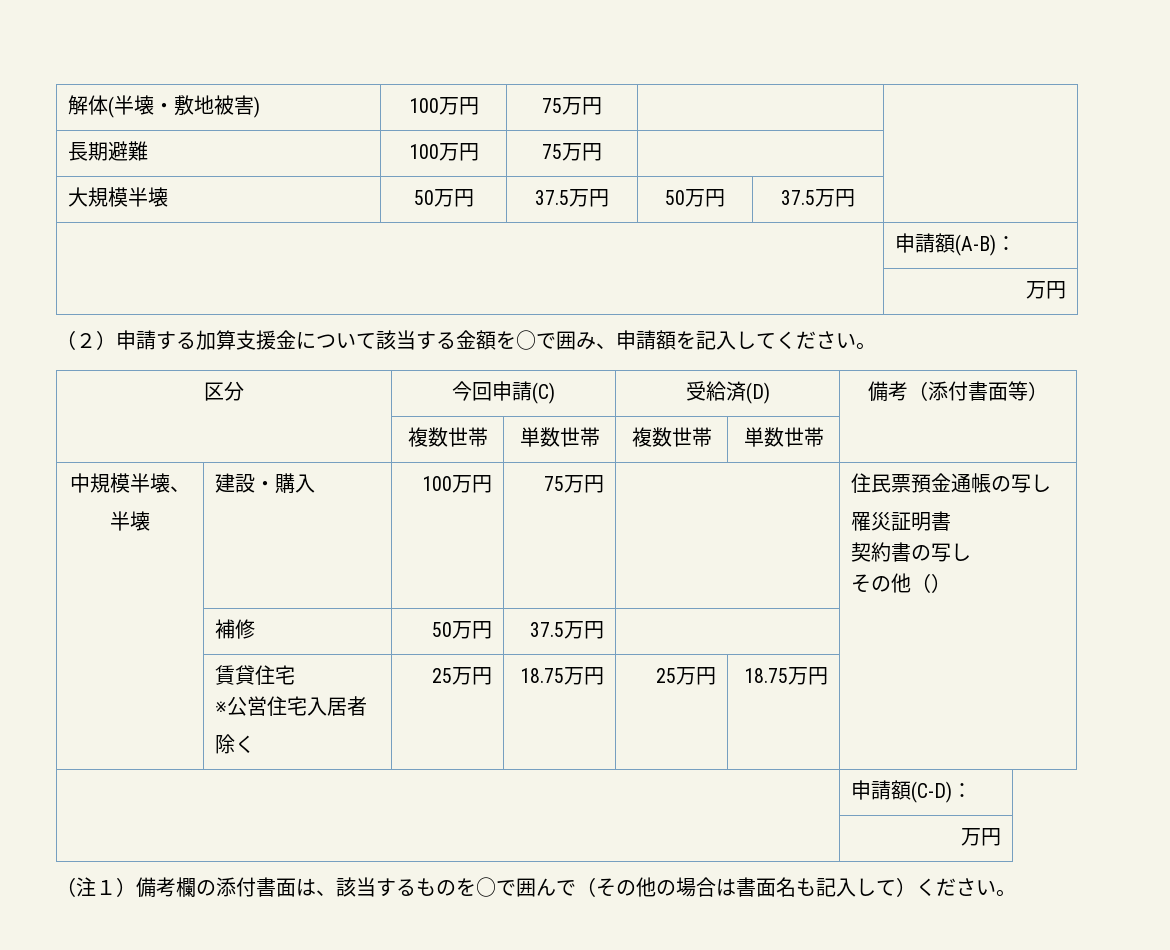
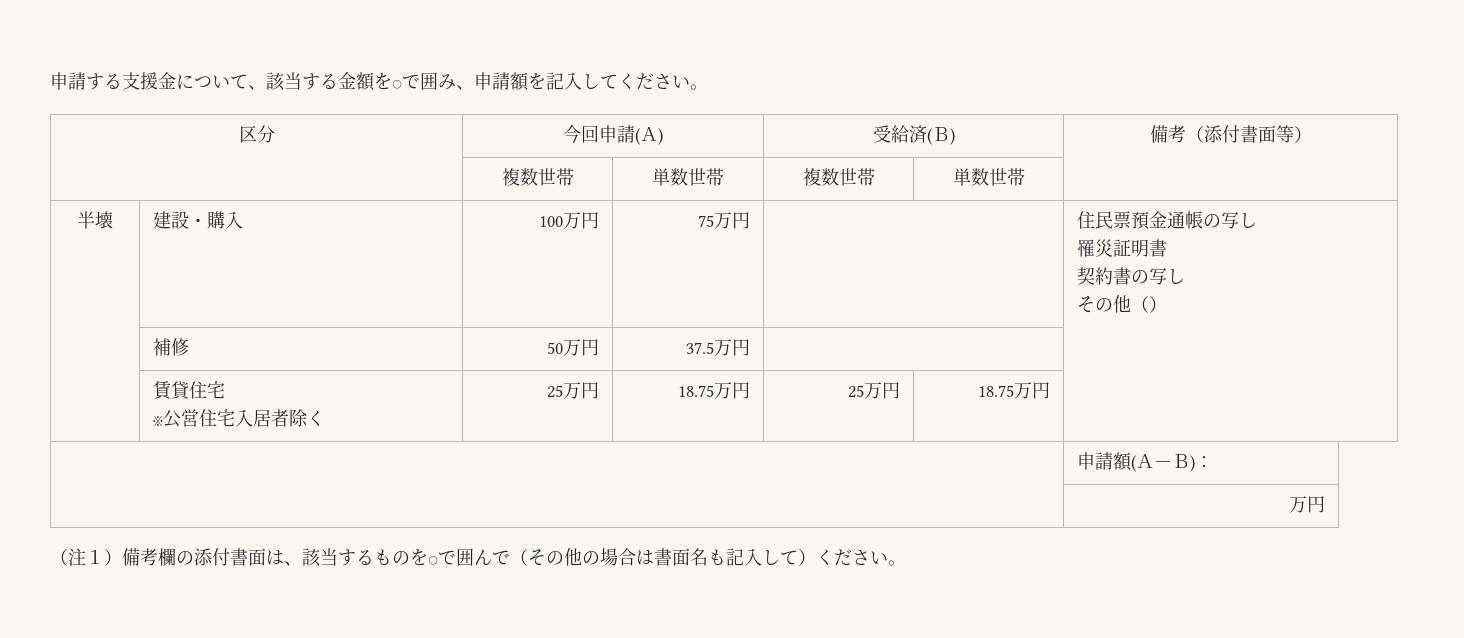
- 解体(半壊・敷地被害) | 100万円 | 75万円 | |
- 長期避難 | 100万円 | 75万円 | |
- 大規模半壊 | 50万円 | 37.5万円 | 50万円 | 37.5万円 |
- | 申請額(A-B)：
- | 万円
- （２）申請する加算支援金について該当する金額を○で囲み、申請額を記入してください。
+ 申請する支援金について、該当する金額を○で囲み、申請額を記入してください。
- 区分 | 今回申請(C) | 受給済(D) | 備考（添付書面等）
+ 区分 | 今回申請(Ａ) | 受給済(Ｂ) | 備考（添付書面等）
- 中規模半壊、
  | 賃貸住宅
- ※公営住宅入居者
- 除く | 25万円 | 18.75万円 | 25万円 | 18.75万円 |
+ ※公営住宅入居者除く | 25万円 | 18.75万円 | 25万円 | 18.75万円 |
- | 申請額(C-D)：
+ | 申請額(Ａ－Ｂ)：

